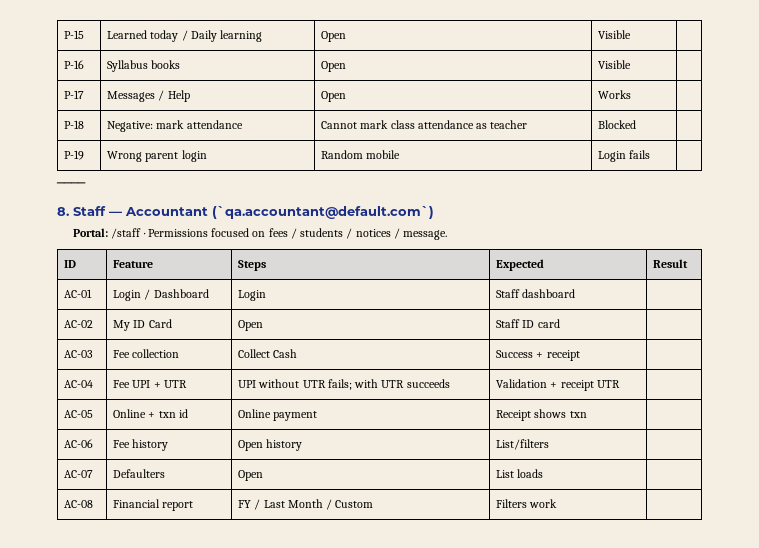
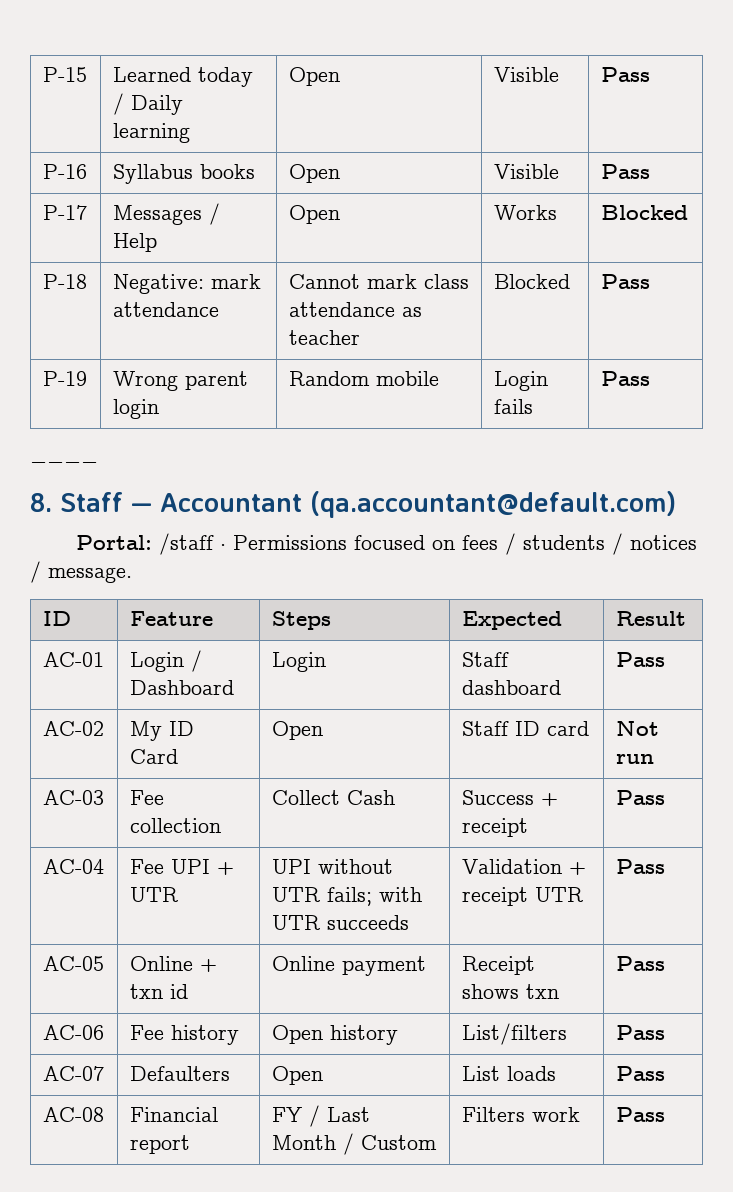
- P-15 | Learned today / Daily learning | Open | Visible |
+ P-15 | Learned today / Daily learning | Open | Visible | Pass
- P-16 | Syllabus books | Open | Visible |
+ P-16 | Syllabus books | Open | Visible | Pass
- P-17 | Messages / Help | Open | Works |
+ P-17 | Messages / Help | Open | Works | Blocked
- P-18 | Negative: mark attendance | Cannot mark class attendance as teacher | Blocked |
+ P-18 | Negative: mark attendance | Cannot mark class attendance as teacher | Blocked | Pass
- P-19 | Wrong parent login | Random mobile | Login fails |
- ────
+ P-19 | Wrong parent login | Random mobile | Login fails | Pass
+ ____
- 8. Staff — Accountant (`qa.accountant@default.com`)
+ 8. Staff — Accountant (qa.accountant@default.com)
- AC-01 | Login / Dashboard | Login | Staff dashboard |
+ AC-01 | Login / Dashboard | Login | Staff dashboard | Pass
- AC-02 | My ID Card | Open | Staff ID card |
+ AC-02 | My ID Card | Open | Staff ID card | Not run
- AC-03 | Fee collection | Collect Cash | Success + receipt |
+ AC-03 | Fee collection | Collect Cash | Success + receipt | Pass
- AC-04 | Fee UPI + UTR | UPI without UTR fails; with UTR succeeds | Validation + receipt UTR |
+ AC-04 | Fee UPI + UTR | UPI without UTR fails; with UTR succeeds | Validation + receipt UTR | Pass
- AC-05 | Online + txn id | Online payment | Receipt shows txn |
+ AC-05 | Online + txn id | Online payment | Receipt shows txn | Pass
- AC-06 | Fee history | Open history | List/filters |
+ AC-06 | Fee history | Open history | List/filters | Pass
- AC-07 | Defaulters | Open | List loads |
+ AC-07 | Defaulters | Open | List loads | Pass
- AC-08 | Financial report | FY / Last Month / Custom | Filters work |
+ AC-08 | Financial report | FY / Last Month / Custom | Filters work | Pass

